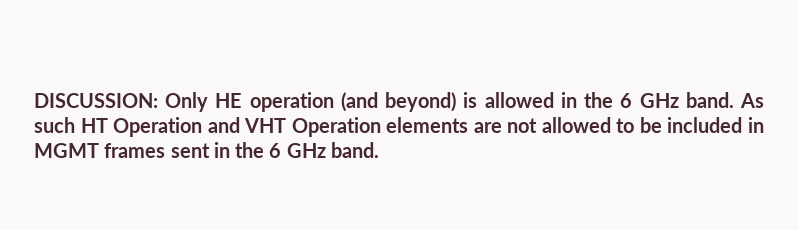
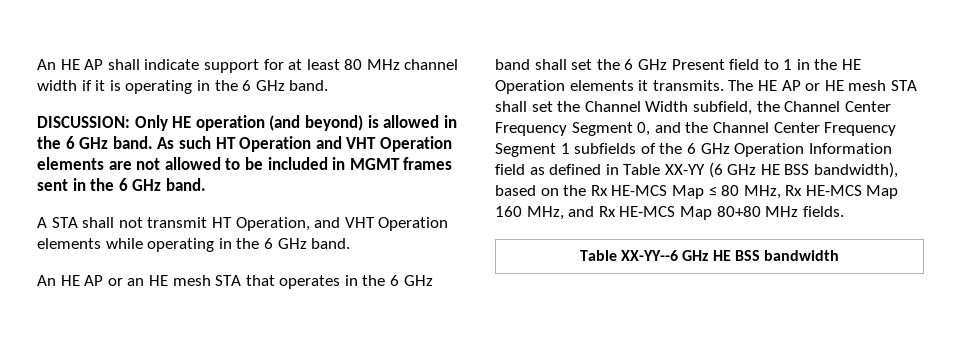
+ An HE AP shall indicate support for at least 80 MHz channel width if it is operating in the 6 GHz band.
+ A STA shall not transmit HT Operation, and VHT Operation elements while operating in the 6 GHz band.
+ An HE AP or an HE mesh STA that operates in the 6 GHz band shall set the 6 GHz Present field to 1 in the HE Operation elements it transmits. The HE AP or HE mesh STA shall set the Channel Width subfield, the Channel Center Frequency Segment 0, and the Channel Center Frequency Segment 1 subfields of the 6 GHz Operation Information field as defined in Table XX-YY (6 GHz HE BSS bandwidth), based on the Rx HE-MCS Map ≤ 80 MHz, Rx HE-MCS Map 160 MHz, and Rx HE-MCS Map 80+80 MHz fields.
+ Table XX-YY--6 GHz HE BSS bandwidth

